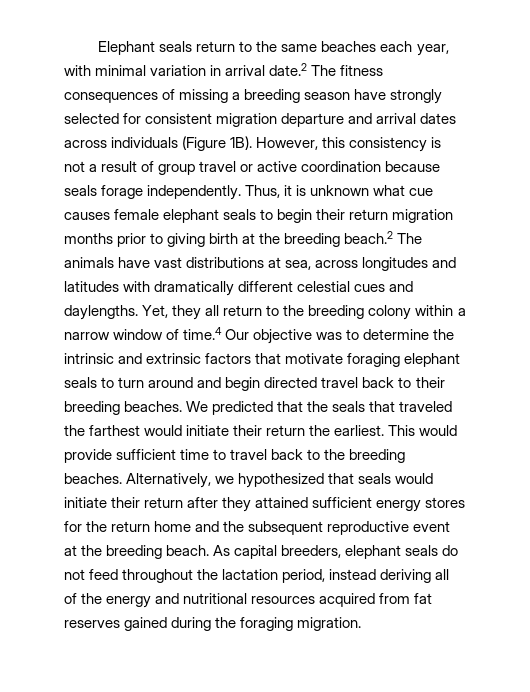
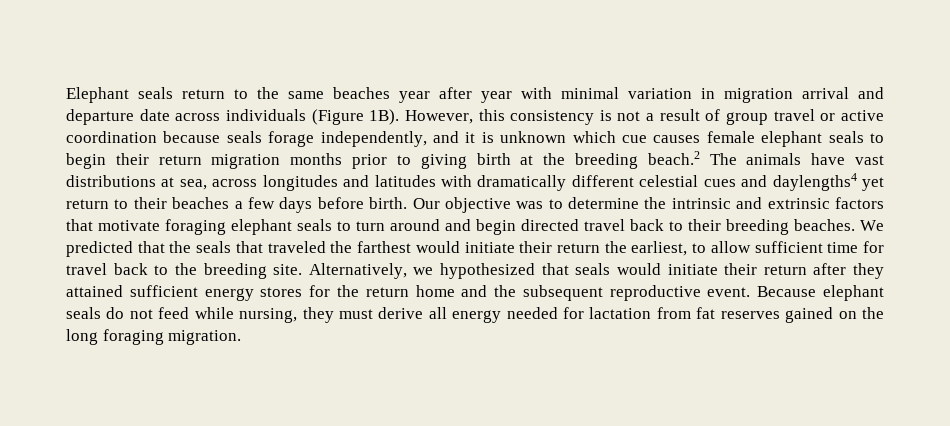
- Elephant seals return to the same beaches each year, with minimal variation in arrival date.2 The fitness consequences of missing a breeding season have strongly selected for consistent migration departure and arrival dates across individuals (Figure 1B).
+ Elephant seals return to the same beaches year after year with minimal variation in migration arrival and departure date across individuals (Figure 1B).
- However, this consistency is not a result of group travel or active coordination because seals forage independently. Thus, it is unknown what cue causes female elephant seals to begin their return migration months prior to giving birth at the breeding beach.2 The animals have vast distributions at sea, across longitudes and latitudes with dramatically different celestial cues and daylengths. Yet, they all return to the breeding colony within a narrow window of time.4 Our objective was to determine the intrinsic and extrinsic factors that motivate foraging elephant seals to turn around and begin directed travel back to their breeding beaches.
+ However, this consistency is not a result of group travel or active coordination because seals forage independently, and it is unknown which cue causes female elephant seals to begin their return migration months prior to giving birth at the breeding beach.2 The animals have vast distributions at sea, across longitudes and latitudes with dramatically different celestial cues and daylengths4 yet return to their beaches a few days before birth. Our objective was to determine the intrinsic and extrinsic factors that motivate foraging elephant seals to turn around and begin directed travel back to their breeding beaches.
- We predicted that the seals that traveled the farthest would initiate their return the earliest. This would provide sufficient time to travel back to the breeding beaches.
+ We predicted that the seals that traveled the farthest would initiate their return the earliest, to allow sufficient time for travel back to the breeding site.
- Alternatively, we hypothesized that seals would initiate their return after they attained sufficient energy stores for the return home and the subsequent reproductive event at the breeding beach. As capital breeders, elephant seals do not feed throughout the lactation period, instead deriving all of the energy and nutritional resources acquired from fat reserves gained during the foraging migration.
+ Alternatively, we hypothesized that seals would initiate their return after they attained sufficient energy stores for the return home and the subsequent reproductive event. Because elephant seals do not feed while nursing, they must derive all energy needed for lactation from fat reserves gained on the long foraging migration.

